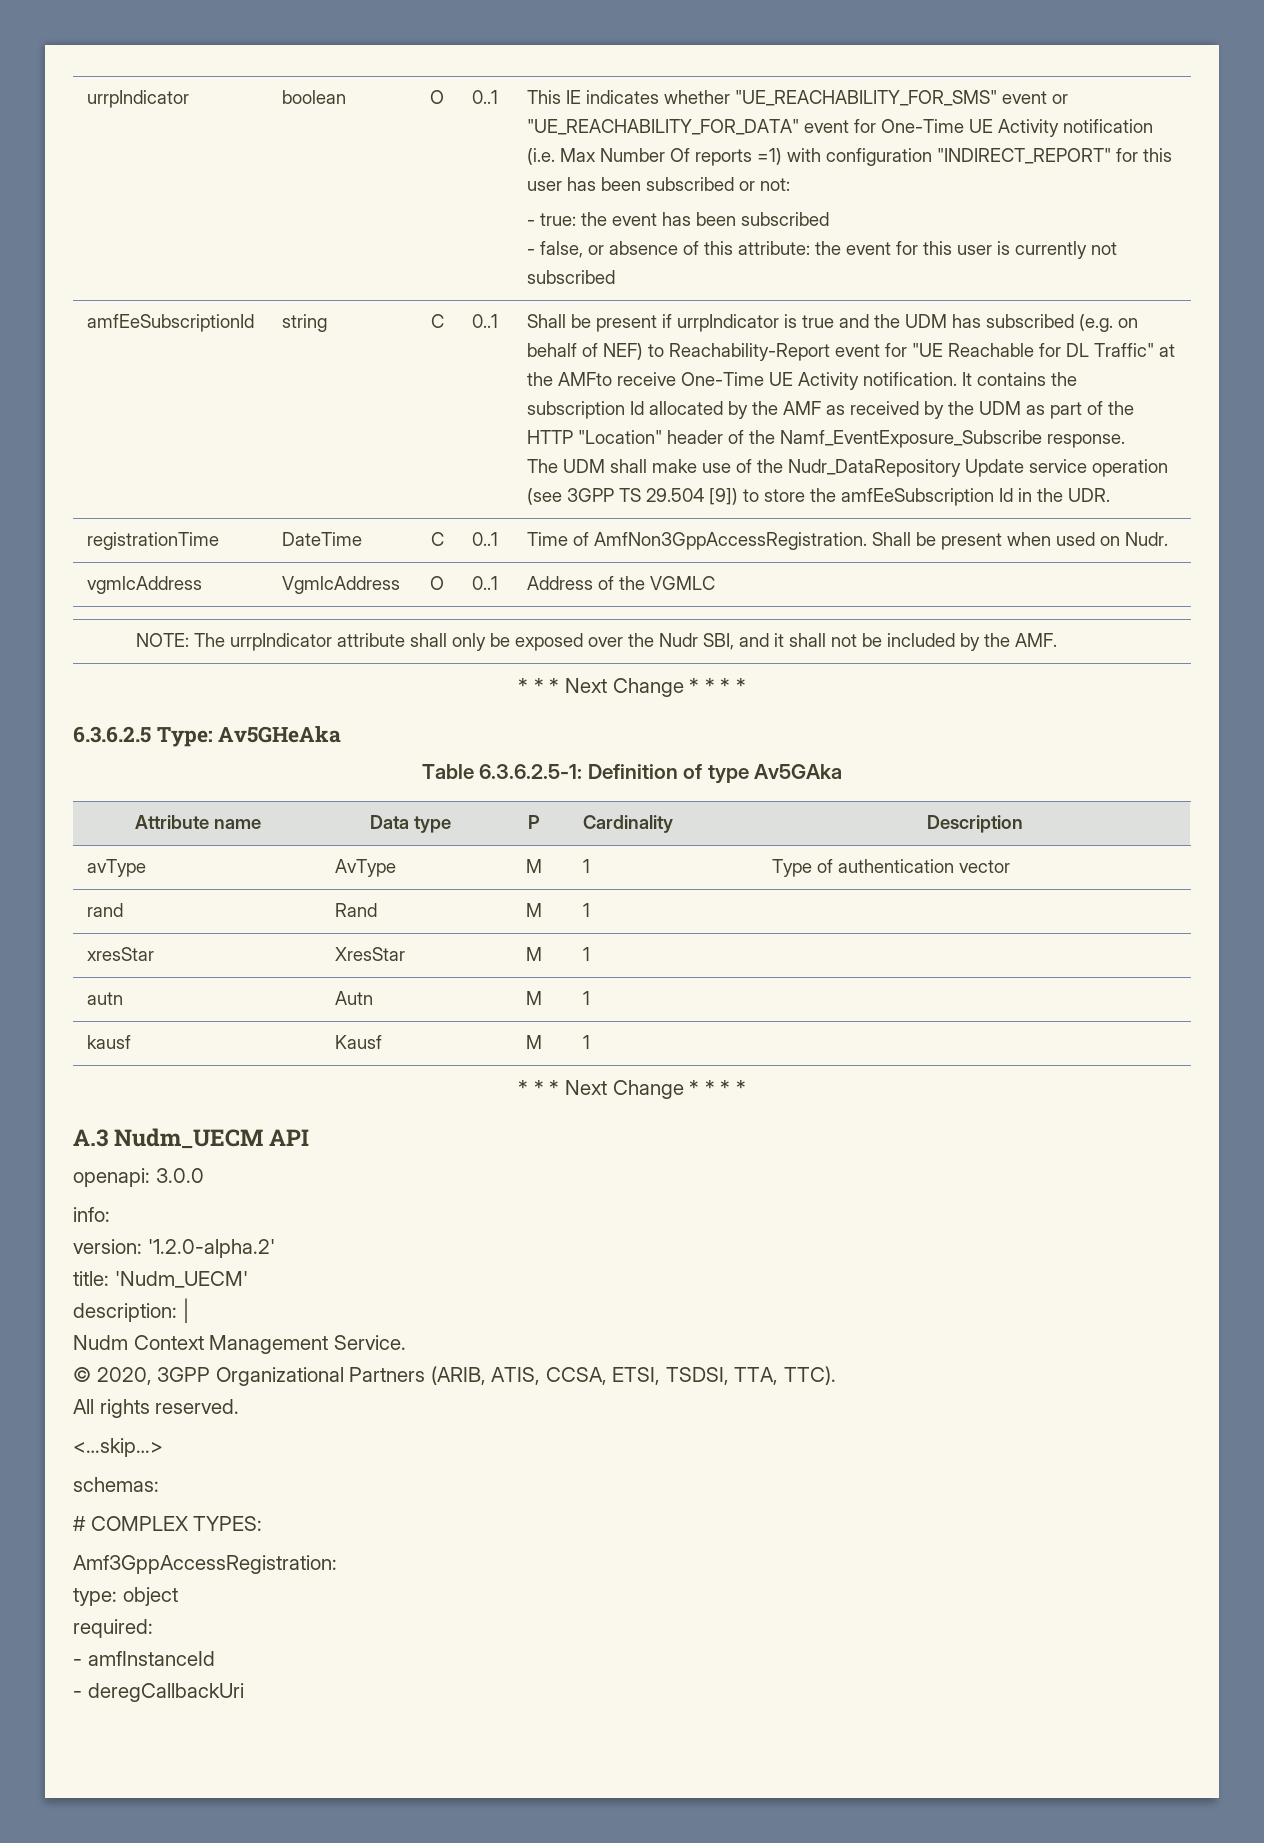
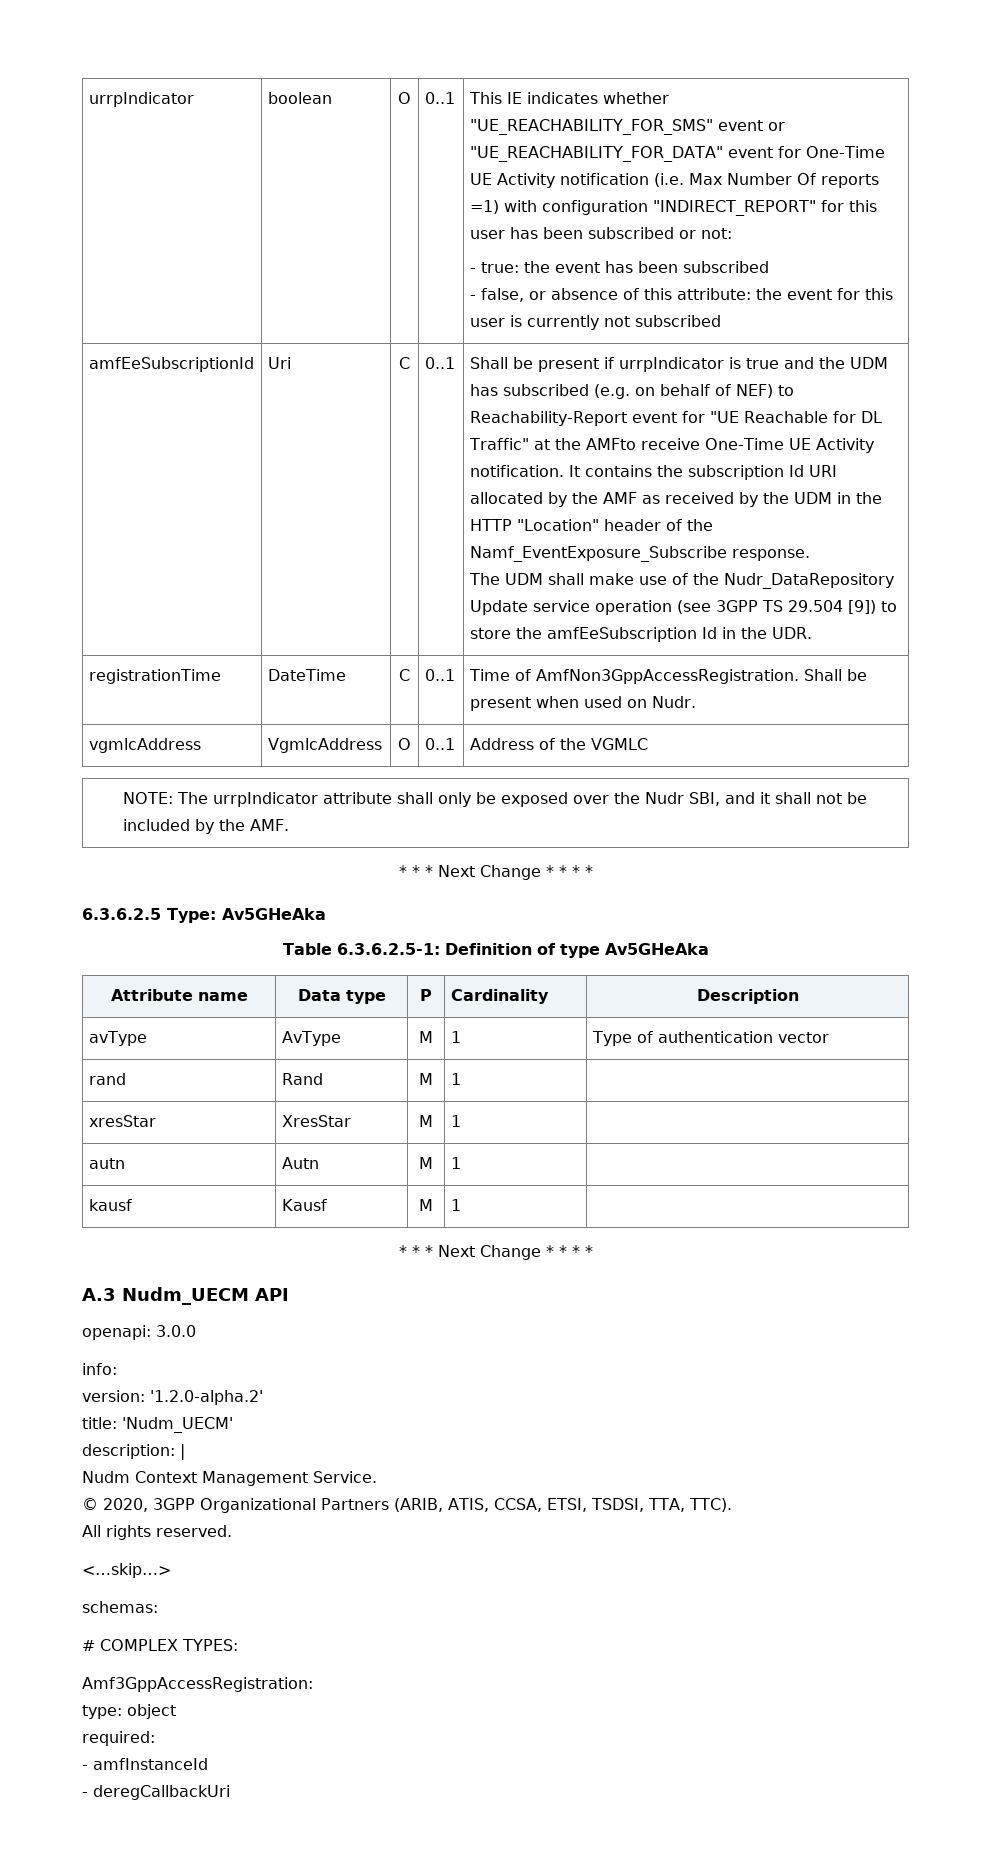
- string
+ Uri
- It contains the subscription Id allocated by the AMF as received by the UDM as part of the HTTP "Location" header of the Namf_EventExposure_Subscribe response.
+ It contains the subscription Id URI allocated by the AMF as received by the UDM in the HTTP "Location" header of the Namf_EventExposure_Subscribe response.
- Table 6.3.6.2.5-1: Definition of type Av5GAka
+ Table 6.3.6.2.5-1: Definition of type Av5GHeAka

